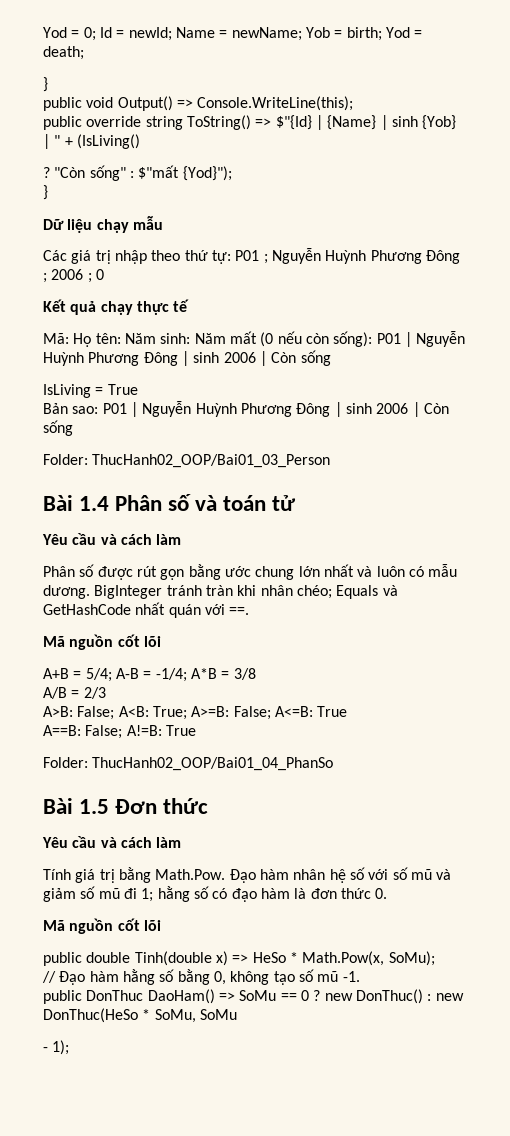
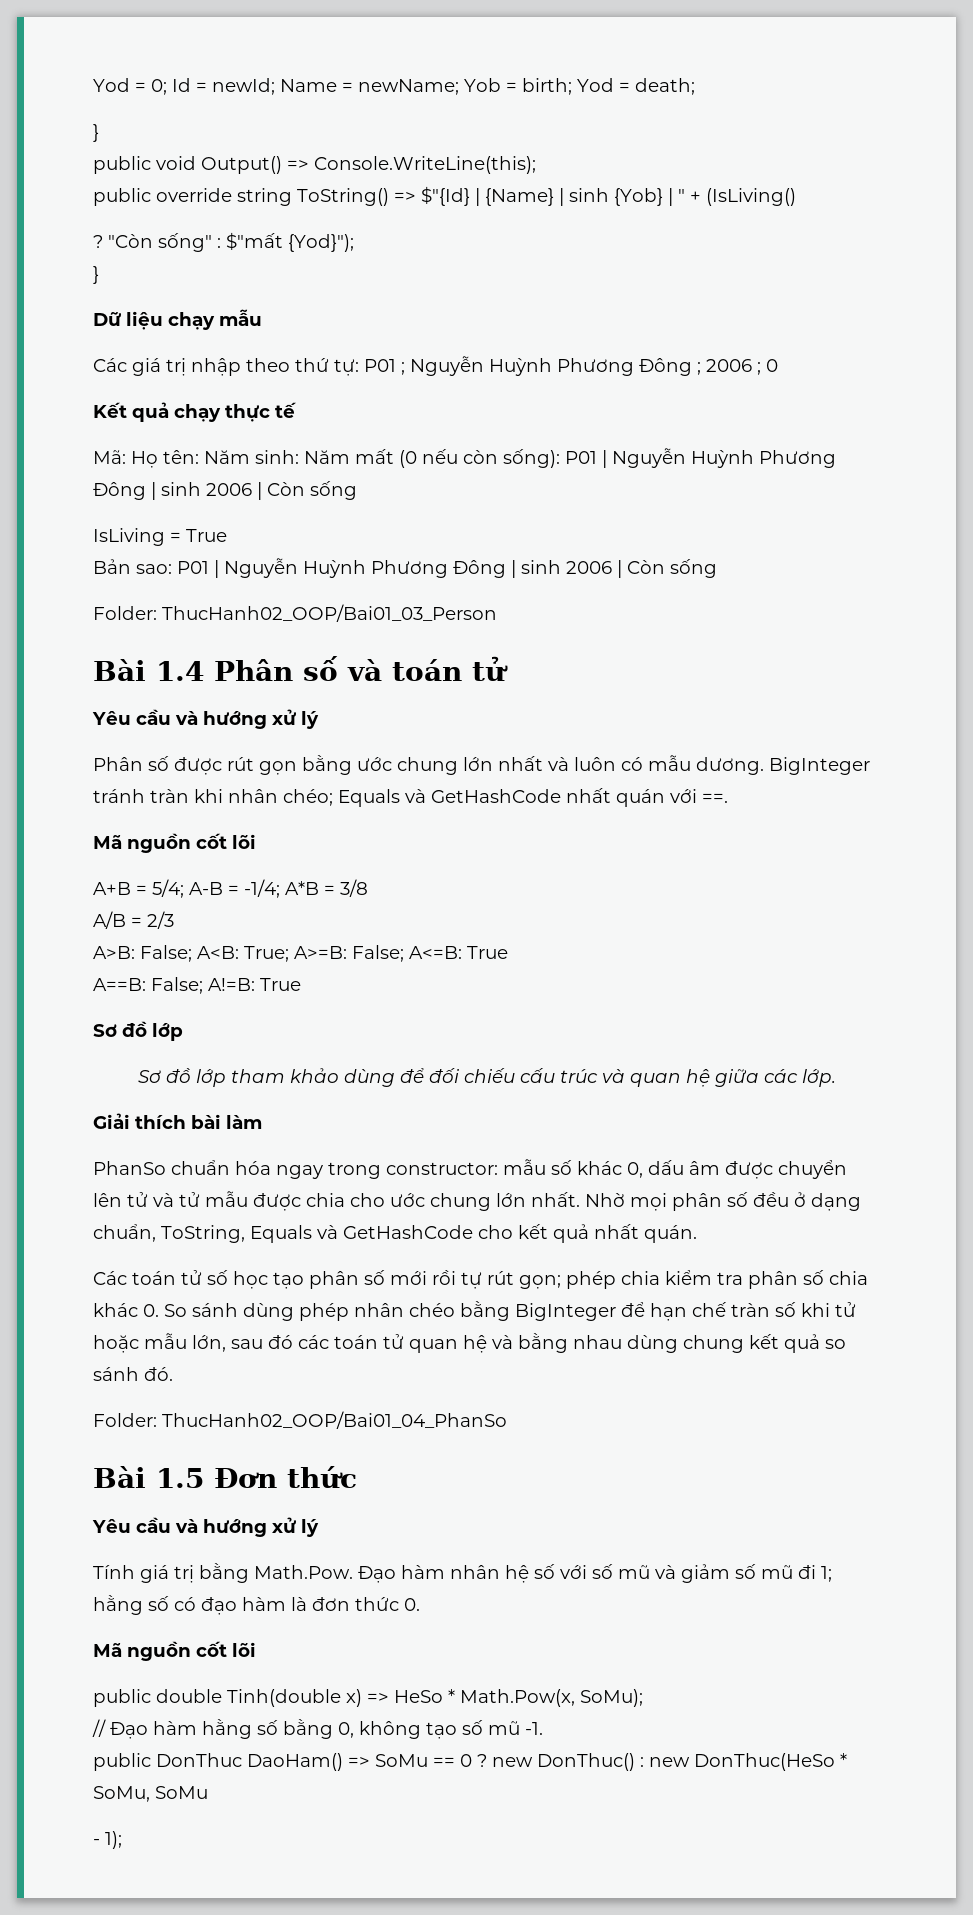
  Bài 1.4 Phân số và toán tử
- Yêu cầu và cách làm
+ Yêu cầu và hướng xử lý
  A==B: False; A!=B: True
+ Sơ đồ lớp
+ Sơ đồ lớp tham khảo dùng để đối chiếu cấu trúc và quan hệ giữa các lớp.
+ Giải thích bài làm
+ PhanSo chuẩn hóa ngay trong constructor: mẫu số khác 0, dấu âm được chuyển lên tử và tử mẫu được chia cho ước chung lớn nhất. Nhờ mọi phân số đều ở dạng chuẩn, ToString, Equals và GetHashCode cho kết quả nhất quán.
+ Các toán tử số học tạo phân số mới rồi tự rút gọn; phép chia kiểm tra phân số chia khác 0. So sánh dùng phép nhân chéo bằng BigInteger để hạn chế tràn số khi tử hoặc mẫu lớn, sau đó các toán tử quan hệ và bằng nhau dùng chung kết quả so sánh đó.
  Bài 1.5 Đơn thức
- Yêu cầu và cách làm
+ Yêu cầu và hướng xử lý

